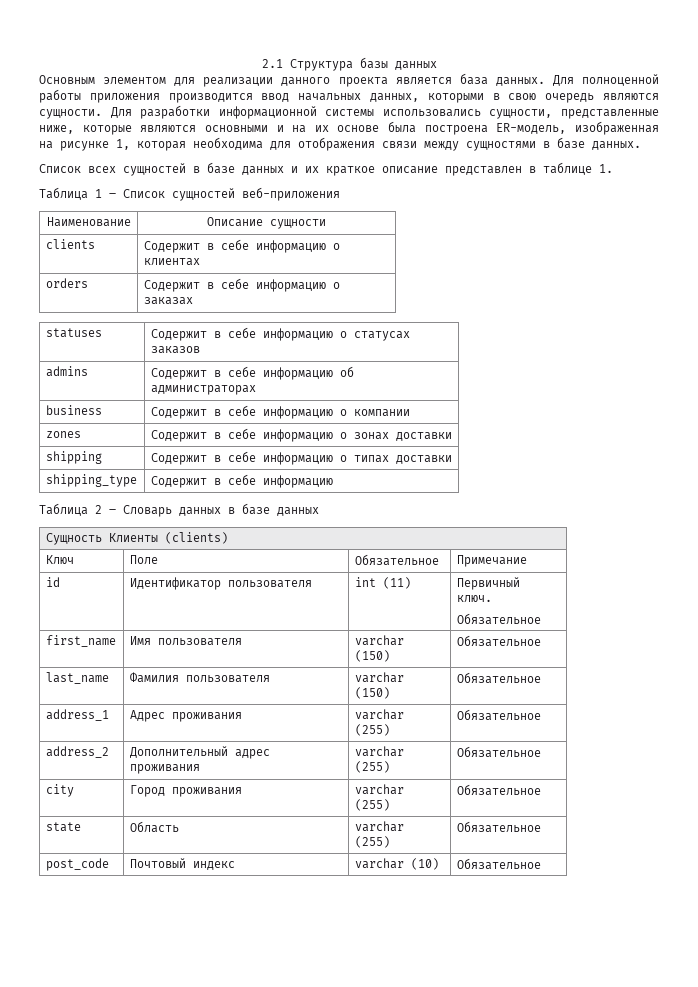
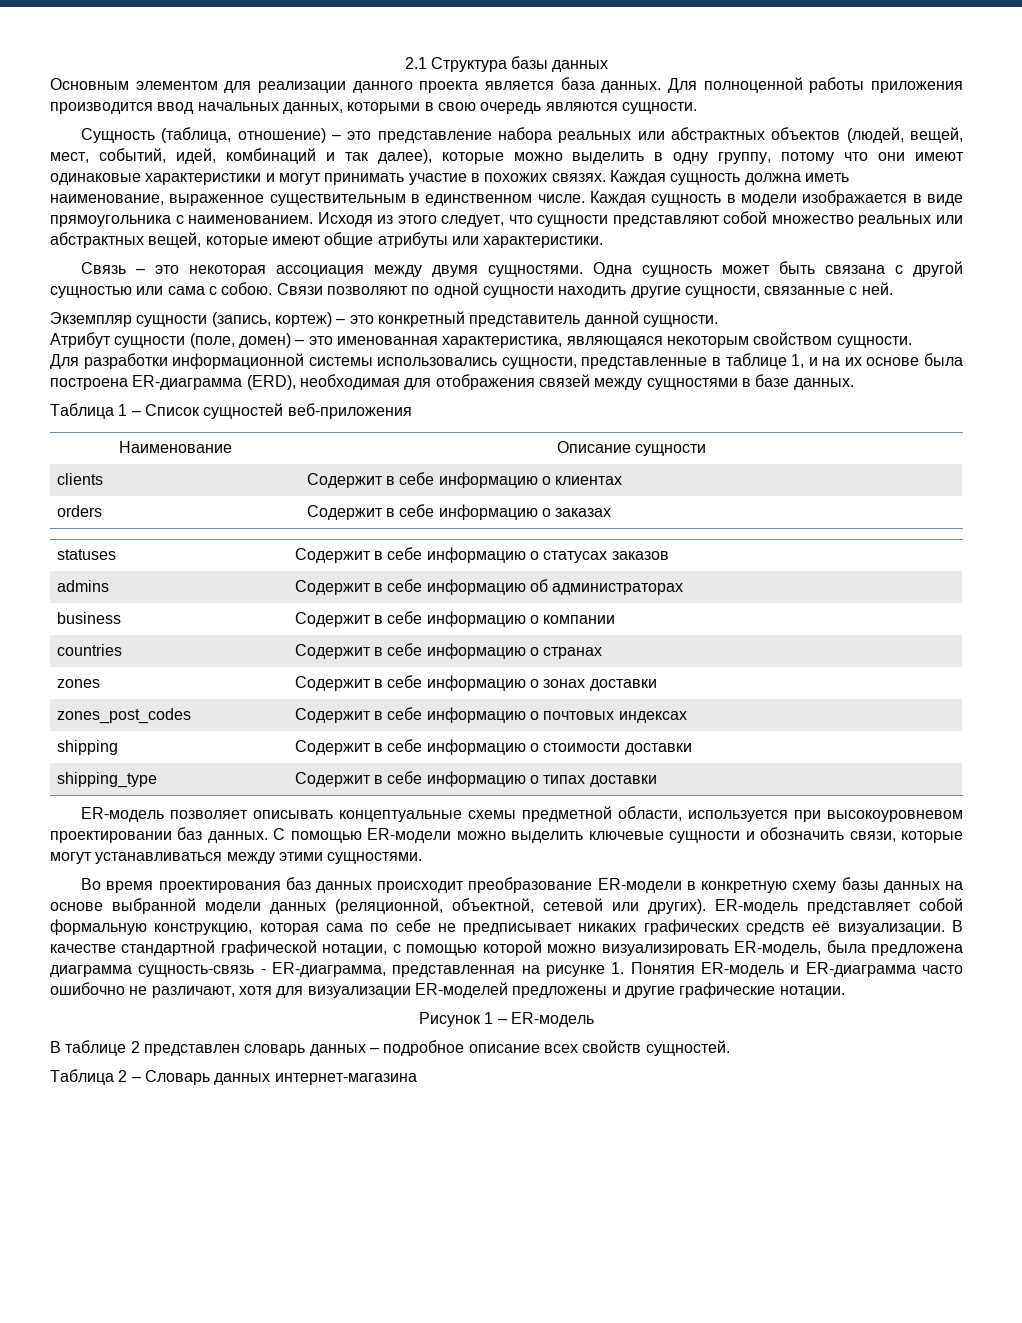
- Для полноценной работы приложения производится ввод начальных данных, которыми в свою очередь являются сущности. Для разработки информационной системы использовались сущности, представленные ниже, которые являются основными и на их основе была построена ER-модель, изображенная на рисунке 1, которая необходима для отображения связи между сущностями в базе данных.
+ Для полноценной работы приложения производится ввод начальных данных, которыми в свою очередь являются сущности.
+ Сущность (таблица, отношение) ‒ это представление набора реальных или абстрактных объектов (людей, вещей, мест, событий, идей, комбинаций и так далее), которые можно выделить в одну группу, потому что они имеют одинаковые характеристики и могут принимать участие в похожих связях. Каждая сущность должна иметь наименование, выраженное существительным в единственном числе. Каждая сущность в модели изображается в виде прямоугольника с наименованием. Исходя из этого следует, что сущности представляют собой множество реальных или абстрактных вещей, которые имеют общие атрибуты или характеристики.
+ Связь ‒ это некоторая ассоциация между двумя сущностями. Одна сущность может быть связана с другой сущностью или сама с собою. Связи позволяют по одной сущности находить другие сущности, связанные с ней.
+ Экземпляр сущности (запись, кортеж) ‒ это конкретный представитель данной сущности.
+ Атрибут сущности (поле, домен) ‒ это именованная характеристика, являющаяся некоторым свойством сущности.
+ Для разработки информационной системы использовались сущности, представленные в таблице 1, и на их основе была построена ER-диаграмма (ERD), необходимая для отображения связей между сущностями в базе данных.
- Список всех сущностей в базе данных и их краткое описание представлен в таблице 1.
+ countries | Содержит в себе информацию о странах
- shipping | Содержит в себе информацию о типах доставки
+ zones_post_codes | Содержит в себе информацию о почтовых индексах
+ shipping | Содержит в себе информацию о стоимости доставки
+ shipping_type | Содержит в себе информацию о типах доставки
- shipping_type | Содержит в себе информацию
+ ER-модель позволяет описывать концептуальные схемы предметной области, используется при высокоуровневом проектировании баз данных. С помощью ER-модели можно выделить ключевые сущности и обозначить связи, которые могут устанавливаться между этими сущностями.
+ Во время проектирования баз данных происходит преобразование ER-модели в конкретную схему базы данных на основе выбранной модели данных (реляционной, объектной, сетевой или других). ER-модель представляет собой формальную конструкцию, которая сама по себе не предписывает никаких графических средств её визуализации. В качестве стандартной графической нотации, с помощью которой можно визуализировать ER-модель, была предложена диаграмма сущность-связь - ER-диаграмма, представленная на рисунке 1. Понятия ER-модель и ER-диаграмма часто ошибочно не различают, хотя для визуализации ER-моделей предложены и другие графические нотации.
+ Рисунок 1 – ER-модель
+ В таблице 2 представлен словарь данных – подробное описание всех свойств сущностей.
- Таблица 2 – Словарь данных в базе данных
- Сущность Клиенты (clients)
- Ключ | Поле | Обязательное | Примечание
- id | Идентификатор пользователя | int (11) | Первичный ключ.
- Обязательное
- first_name | Имя пользователя | varchar (150) | Обязательное
- last_name | Фамилия пользователя | varchar (150) | Обязательное
- address_1 | Адрес проживания | varchar (255) | Обязательное
- address_2 | Дополнительный адрес проживания | varchar (255) | Обязательное
- city | Город проживания | varchar (255) | Обязательное
- state | Область | varchar (255) | Обязательное
- post_code | Почтовый индекс | varchar (10) | Обязательное
+ Таблица 2 – Словарь данных интернет-магазина

